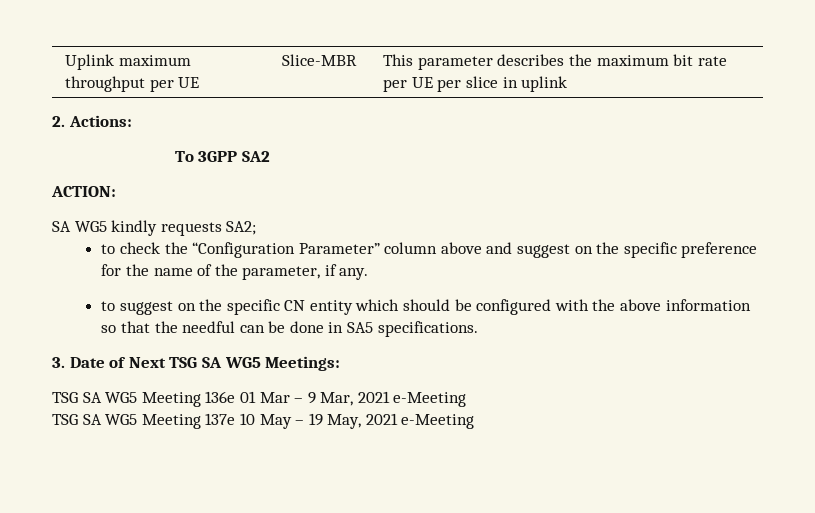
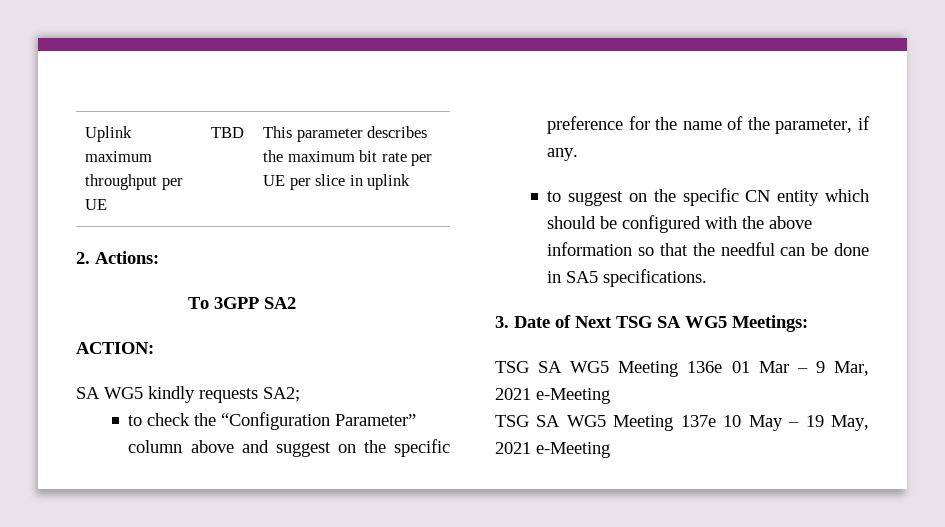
- Uplink maximum throughput per UE | Slice-MBR | This parameter describes the maximum bit rate per UE per slice in uplink
+ Uplink maximum throughput per UE | TBD | This parameter describes the maximum bit rate per UE per slice in uplink

